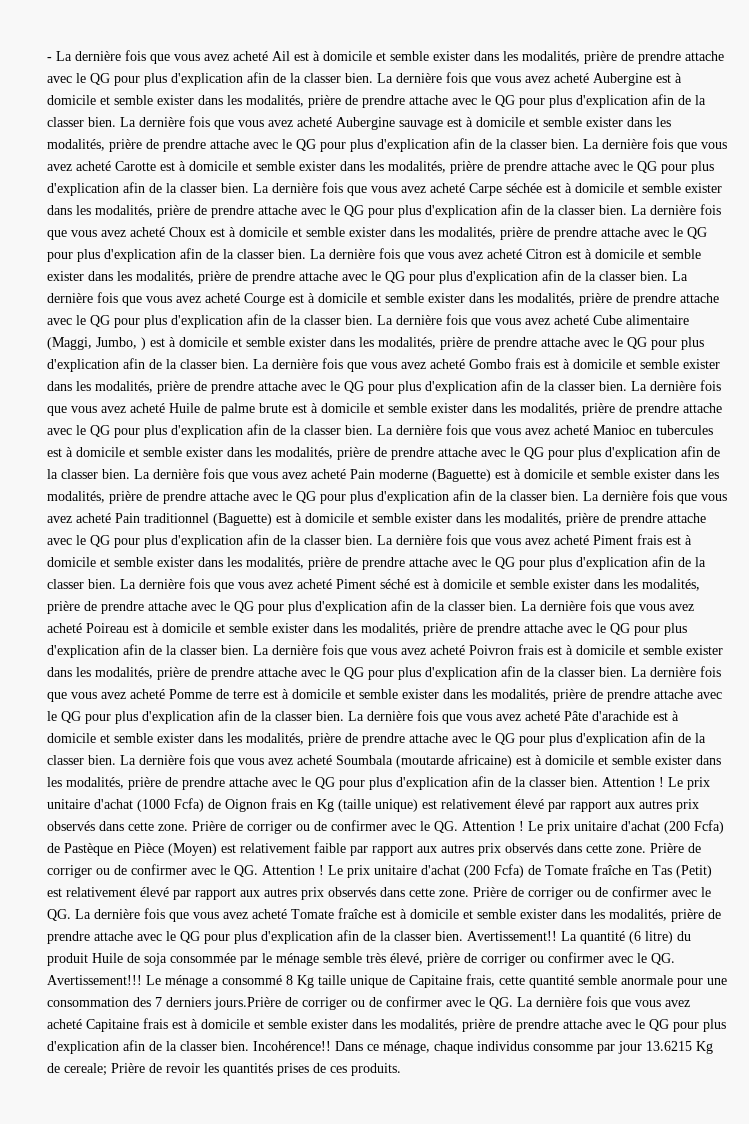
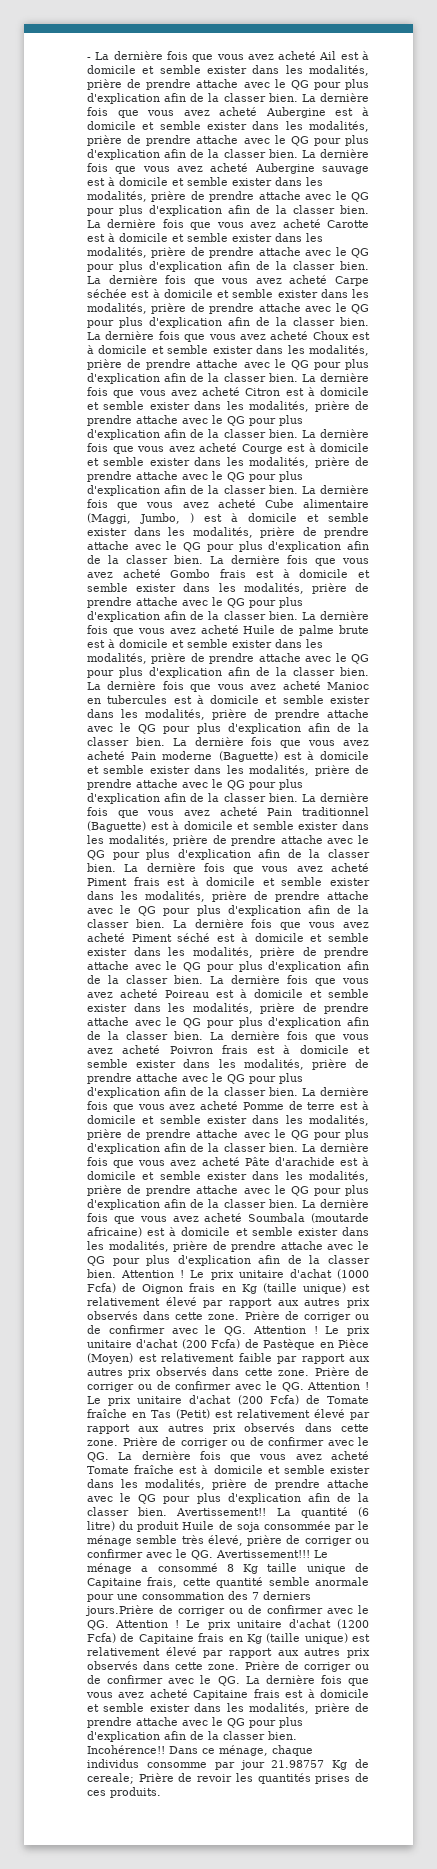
- Le ménage a consommé 8 Kg taille unique de Capitaine frais, cette quantité semble anormale pour une consommation des 7 derniers jours.Prière de corriger ou de confirmer avec le QG. La dernière fois que vous avez acheté Capitaine frais est à domicile et semble exister dans les modalités, prière de prendre attache avec le QG pour plus d'explication afin de la classer bien.
+ Le ménage a consommé 8 Kg taille unique de Capitaine frais, cette quantité semble anormale pour une consommation des 7 derniers jours.Prière de corriger ou de confirmer avec le QG. Attention ! Le prix unitaire d'achat (1200 Fcfa) de Capitaine frais en Kg (taille unique) est relativement élevé par rapport aux autres prix observés dans cette zone. Prière de corriger ou de confirmer avec le QG. La dernière fois que vous avez acheté Capitaine frais est à domicile et semble exister dans les modalités, prière de prendre attache avec le QG pour plus d'explication afin de la classer bien.
- Dans ce ménage, chaque individus consomme par jour 13.6215 Kg de cereale; Prière de revoir les quantités prises de ces produits.
+ Dans ce ménage, chaque individus consomme par jour 21.98757 Kg de cereale; Prière de revoir les quantités prises de ces produits.

